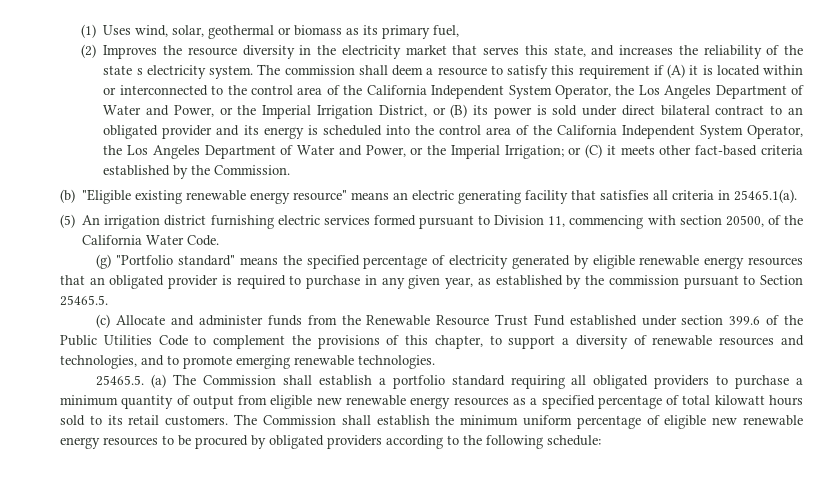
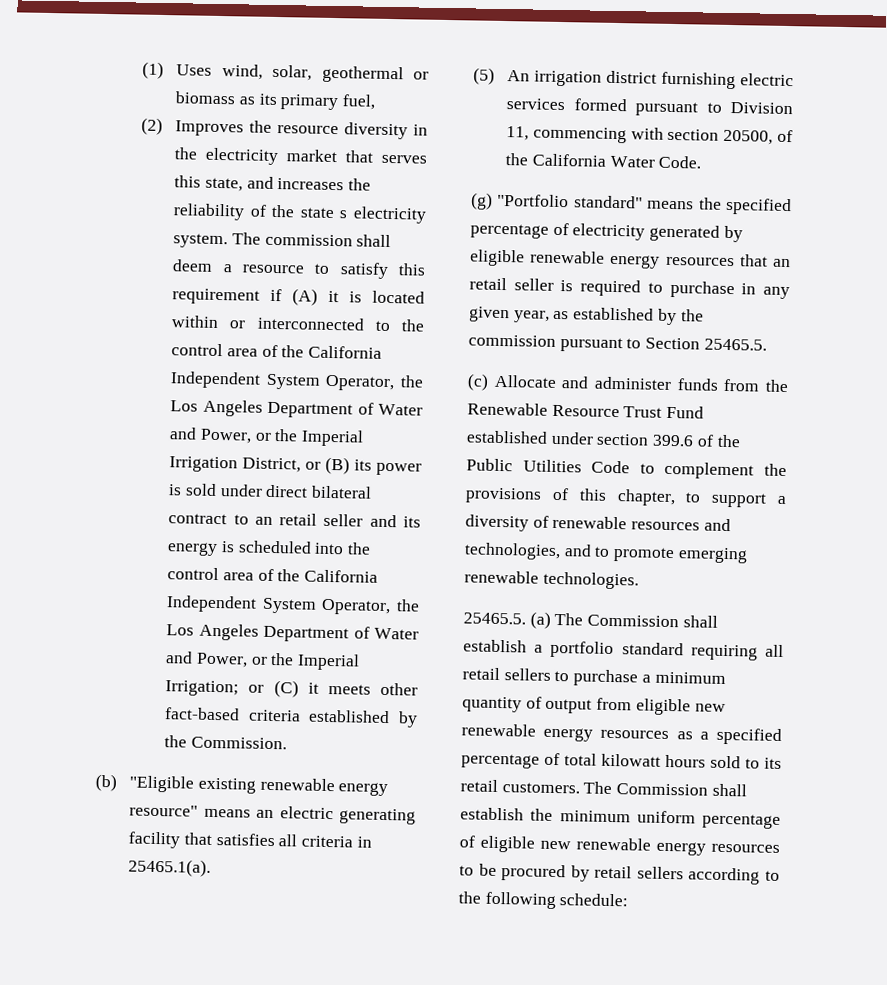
- The commission shall deem a resource to satisfy this requirement if (A) it is located within or interconnected to the control area of the California Independent System Operator, the Los Angeles Department of Water and Power, or the Imperial Irrigation District, or (B) its power is sold under direct bilateral contract to an obligated provider and its energy is scheduled into the control area of the California Independent System Operator, the Los Angeles Department of Water and Power, or the Imperial Irrigation;
+ The commission shall deem a resource to satisfy this requirement if (A) it is located within or interconnected to the control area of the California Independent System Operator, the Los Angeles Department of Water and Power, or the Imperial Irrigation District, or (B) its power is sold under direct bilateral contract to an retail seller and its energy is scheduled into the control area of the California Independent System Operator, the Los Angeles Department of Water and Power, or the Imperial Irrigation;
- (g) "Portfolio standard" means the specified percentage of electricity generated by eligible renewable energy resources that an obligated provider is required to purchase in any given year, as established by the commission pursuant to Section 25465.5.
+ (g) "Portfolio standard" means the specified percentage of electricity generated by eligible renewable energy resources that an retail seller is required to purchase in any given year, as established by the commission pursuant to Section 25465.5.
- 25465.5. (a) The Commission shall establish a portfolio standard requiring all obligated providers to purchase a minimum quantity of output from eligible new renewable energy resources as a specified percentage of total kilowatt hours sold to its retail customers.
+ 25465.5. (a) The Commission shall establish a portfolio standard requiring all retail sellers to purchase a minimum quantity of output from eligible new renewable energy resources as a specified percentage of total kilowatt hours sold to its retail customers.
- The Commission shall establish the minimum uniform percentage of eligible new renewable energy resources to be procured by obligated providers according to the following schedule:
+ The Commission shall establish the minimum uniform percentage of eligible new renewable energy resources to be procured by retail sellers according to the following schedule:

